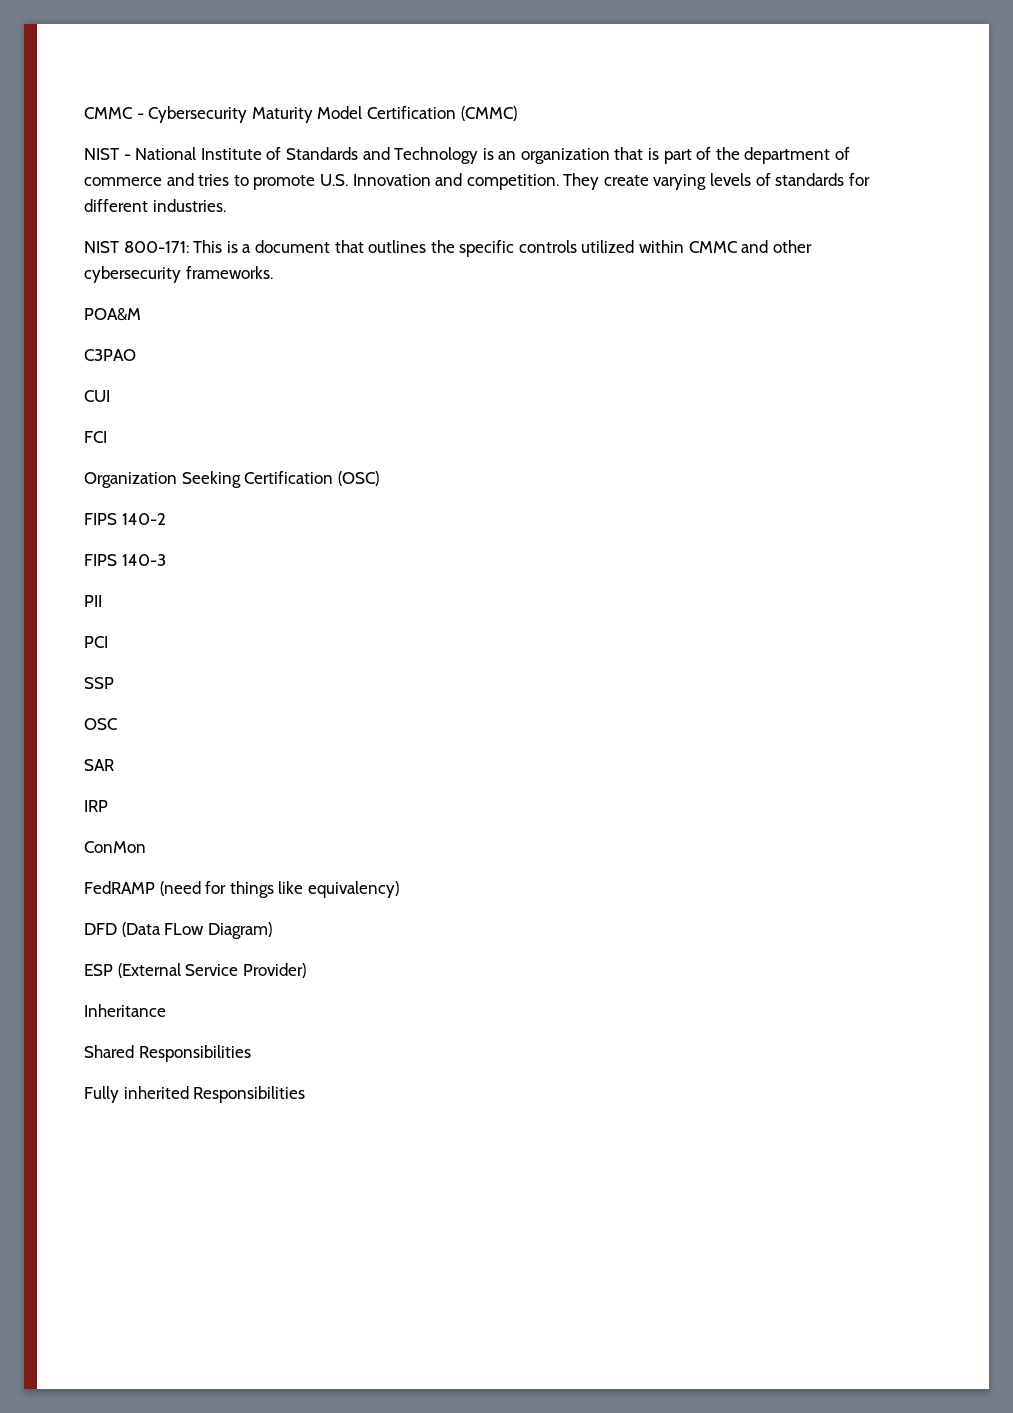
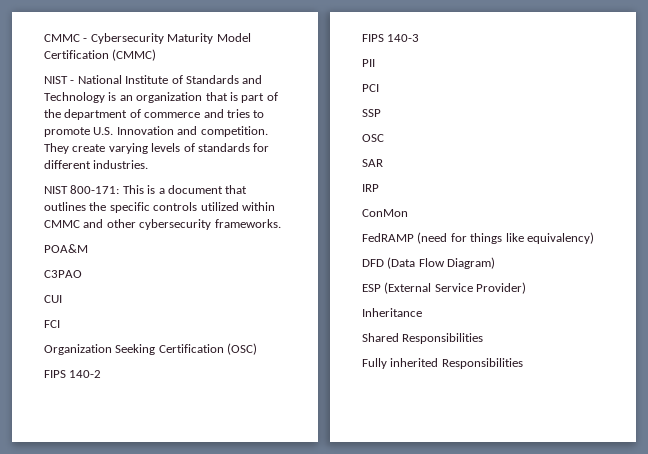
- DFD (Data FLow Diagram)
+ DFD (Data Flow Diagram)

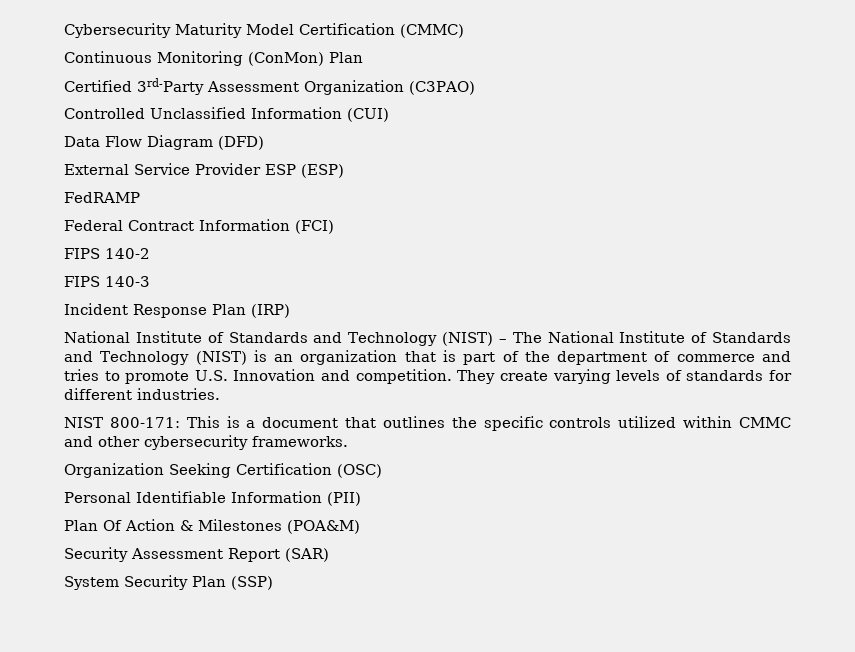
- CMMC - Cybersecurity Maturity Model Certification (CMMC)
+ Cybersecurity Maturity Model Certification (CMMC)
- NIST - National Institute of Standards and Technology is an organization that is part of the department of commerce and tries to promote U.S. Innovation and competition.
+ Continuous Monitoring (ConMon) Plan
+ Certified 3rd-Party Assessment Organization (C3PAO)
+ Controlled Unclassified Information (CUI)
+ Data Flow Diagram (DFD)
+ External Service Provider ESP (ESP)
+ FedRAMP
+ Federal Contract Information (FCI)
+ FIPS 140-2
+ FIPS 140-3
+ Incident Response Plan (IRP)
+ National Institute of Standards and Technology (NIST) – The National Institute of Standards and Technology (NIST) is an organization that is part of the department of commerce and tries to promote U.S. Innovation and competition.
- POA&M
- C3PAO
- CUI
- FCI
- FIPS 140-2
- FIPS 140-3
- PII
- PCI
- SSP
- OSC
- SAR
- IRP
- ConMon
- FedRAMP (need for things like equivalency)
- DFD (Data Flow Diagram)
- ESP (External Service Provider)
- Inheritance
- Shared Responsibilities
- Fully inherited Responsibilities
+ Personal Identifiable Information (PII)
+ Plan Of Action & Milestones (POA&M)
+ Security Assessment Report (SAR)
+ System Security Plan (SSP)

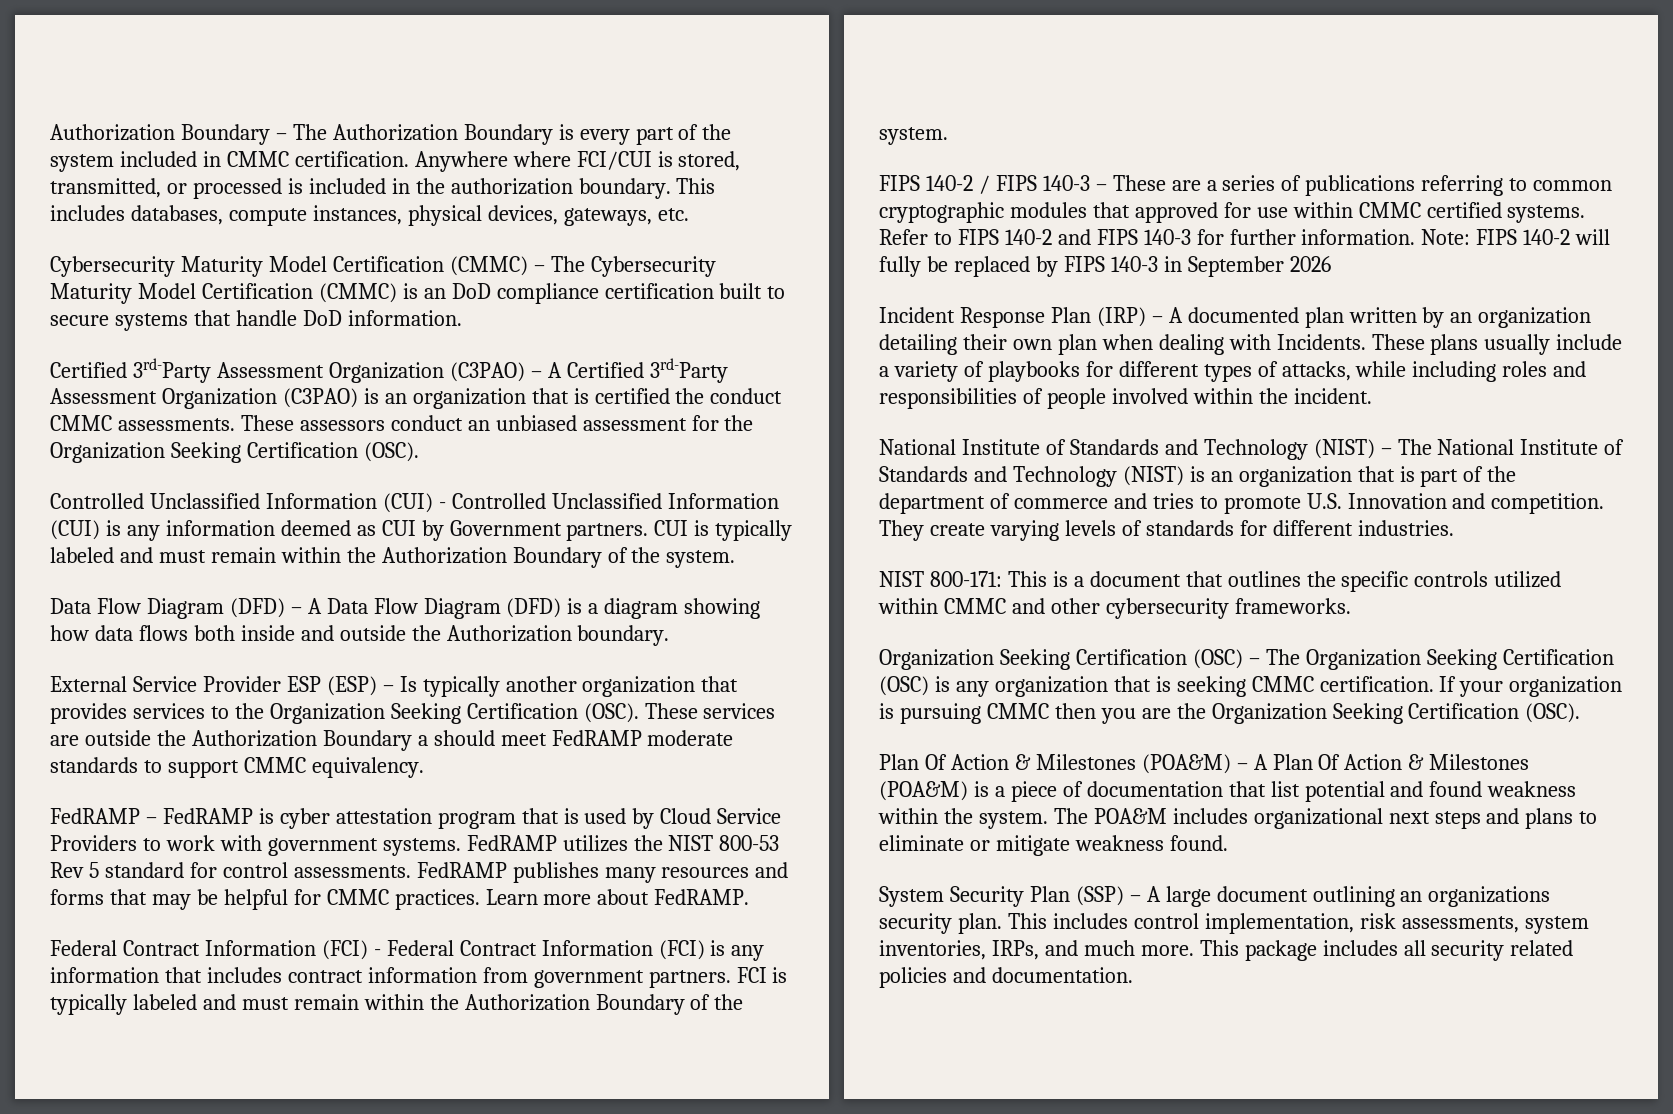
- Cybersecurity Maturity Model Certification (CMMC)
- Continuous Monitoring (ConMon) Plan
- Certified 3rd-Party Assessment Organization (C3PAO)
- Controlled Unclassified Information (CUI)
- Data Flow Diagram (DFD)
+ Authorization Boundary – The Authorization Boundary is every part of the system included in CMMC certification. Anywhere where FCI/CUI is stored, transmitted, or processed is included in the authorization boundary. This includes databases, compute instances, physical devices, gateways, etc.
+ Cybersecurity Maturity Model Certification (CMMC) – The Cybersecurity Maturity Model Certification (CMMC) is an DoD compliance certification built to secure systems that handle DoD information.
+ Certified 3rd-Party Assessment Organization (C3PAO) – A Certified 3rd-Party Assessment Organization (C3PAO) is an organization that is certified the conduct CMMC assessments. These assessors conduct an unbiased assessment for the Organization Seeking Certification (OSC).
+ Controlled Unclassified Information (CUI) - Controlled Unclassified Information (CUI) is any information deemed as CUI by Government partners. CUI is typically labeled and must remain within the Authorization Boundary of the system.
+ Data Flow Diagram (DFD) – A Data Flow Diagram (DFD) is a diagram showing how data flows both inside and outside the Authorization boundary.
- External Service Provider ESP (ESP)
- FedRAMP
- Federal Contract Information (FCI)
- FIPS 140-2
- FIPS 140-3
- Incident Response Plan (IRP)
+ External Service Provider ESP (ESP) – Is typically another organization that provides services to the Organization Seeking Certification (OSC). These services are outside the Authorization Boundary a should meet FedRAMP moderate standards to support CMMC equivalency.
+ FedRAMP – FedRAMP is cyber attestation program that is used by Cloud Service Providers to work with government systems. FedRAMP utilizes the NIST 800-53 Rev 5 standard for control assessments. FedRAMP publishes many resources and forms that may be helpful for CMMC practices. Learn more about FedRAMP.
+ Federal Contract Information (FCI) - Federal Contract Information (FCI) is any information that includes contract information from government partners. FCI is typically labeled and must remain within the Authorization Boundary of the system.
+ FIPS 140-2 / FIPS 140-3 – These are a series of publications referring to common cryptographic modules that approved for use within CMMC certified systems. Refer to FIPS 140-2 and FIPS 140-3 for further information. Note: FIPS 140-2 will fully be replaced by FIPS 140-3 in September 2026
+ Incident Response Plan (IRP) – A documented plan written by an organization detailing their own plan when dealing with Incidents. These plans usually include a variety of playbooks for different types of attacks, while including roles and responsibilities of people involved within the incident.
- Organization Seeking Certification (OSC)
- Personal Identifiable Information (PII)
- Plan Of Action & Milestones (POA&M)
- Security Assessment Report (SAR)
- System Security Plan (SSP)
+ Organization Seeking Certification (OSC) – The Organization Seeking Certification (OSC) is any organization that is seeking CMMC certification. If your organization is pursuing CMMC then you are the Organization Seeking Certification (OSC).
+ Plan Of Action & Milestones (POA&M) – A Plan Of Action & Milestones (POA&M) is a piece of documentation that list potential and found weakness within the system. The POA&M includes organizational next steps and plans to eliminate or mitigate weakness found.
+ System Security Plan (SSP) – A large document outlining an organizations security plan. This includes control implementation, risk assessments, system inventories, IRPs, and much more. This package includes all security related policies and documentation.

